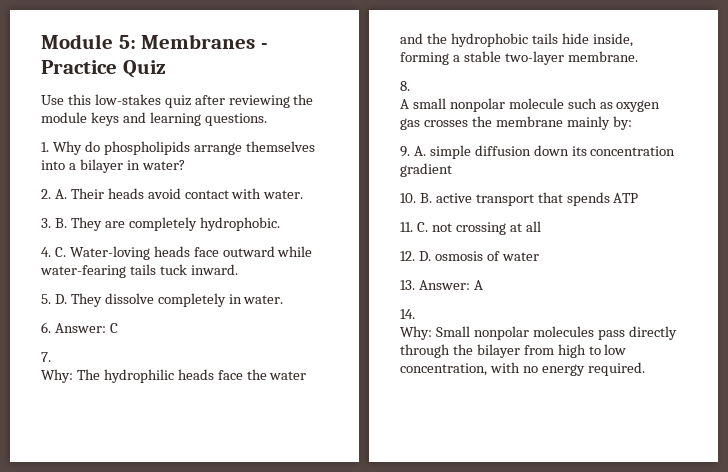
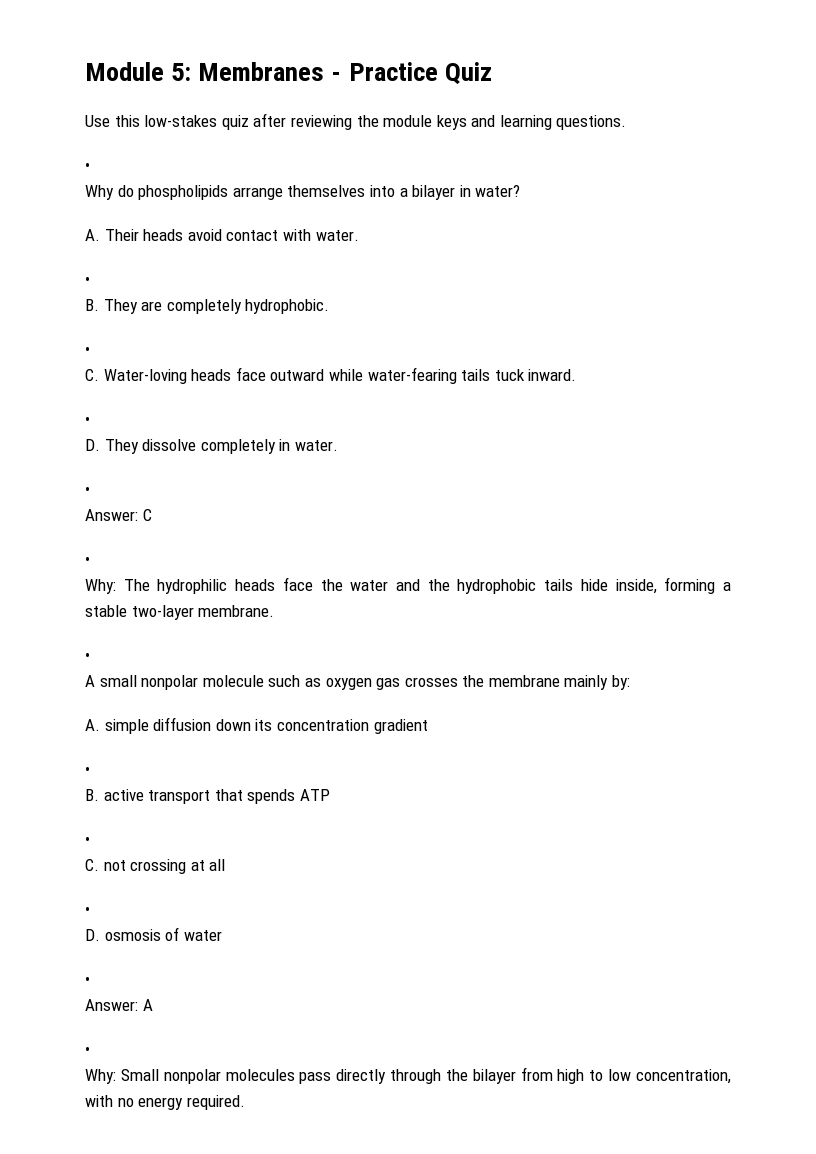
  Use this low-stakes quiz after reviewing the module keys and learning questions.
- 1. Why do phospholipids arrange themselves into a bilayer in water?
+ •
+ Why do phospholipids arrange themselves into a bilayer in water?
- 2. A. Their heads avoid contact with water.
- 3. B. They are completely hydrophobic.
- 4. C. Water-loving heads face outward while water-fearing tails tuck inward.
- 5. D. They dissolve completely in water.
- 6. Answer: C
- 7.
+ A. Their heads avoid contact with water.
+ •
+ B. They are completely hydrophobic.
+ •
+ C. Water-loving heads face outward while water-fearing tails tuck inward.
+ •
+ D. They dissolve completely in water.
+ •
+ Answer: C
+ •
  Why: The hydrophilic heads face the water and the hydrophobic tails hide inside, forming a stable two-layer membrane.
- 8.
+ •
- 9. A. simple diffusion down its concentration gradient
- 10. B. active transport that spends ATP
- 11. C. not crossing at all
- 12. D. osmosis of water
- 13. Answer: A
- 14.
+ A. simple diffusion down its concentration gradient
+ •
+ B. active transport that spends ATP
+ •
+ C. not crossing at all
+ •
+ D. osmosis of water
+ •
+ Answer: A
+ •

